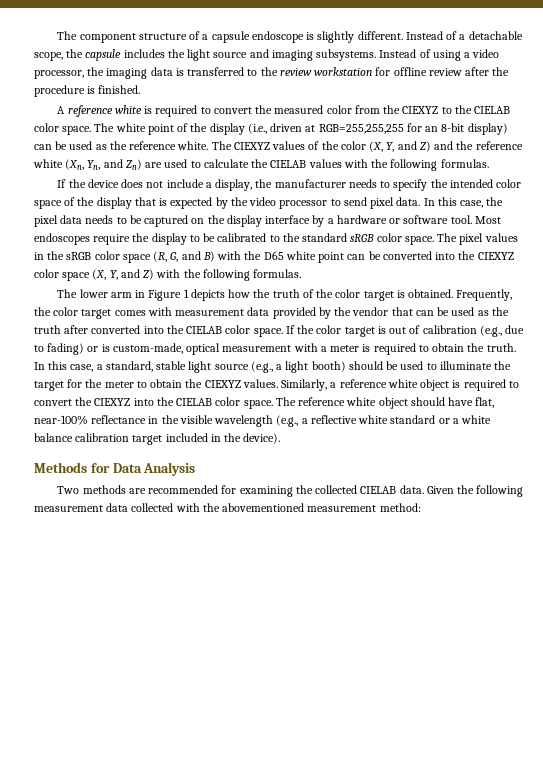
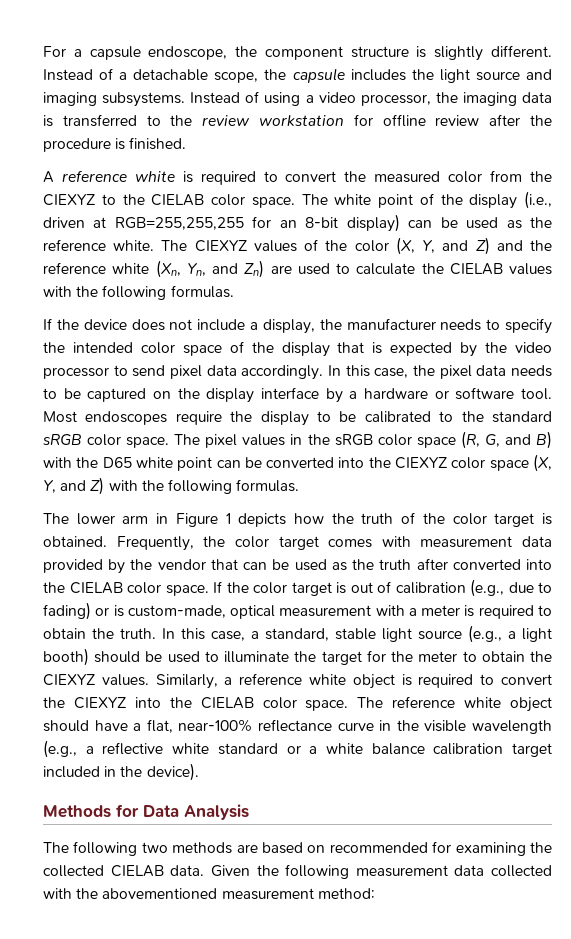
- The component structure of a capsule endoscope is slightly different.
+ For a capsule endoscope, the component structure is slightly different.
- If the device does not include a display, the manufacturer needs to specify the intended color space of the display that is expected by the video processor to send pixel data.
+ If the device does not include a display, the manufacturer needs to specify the intended color space of the display that is expected by the video processor to send pixel data accordingly.
- The reference white object should have flat, near-100% reflectance in the visible wavelength (e.g., a reflective white standard or a white balance calibration target included in the device).
+ The reference white object should have a flat, near-100% reflectance curve in the visible wavelength (e.g., a reflective white standard or a white balance calibration target included in the device).
- Two methods are recommended for examining the collected CIELAB data.
+ The following two methods are based on recommended for examining the collected CIELAB data.

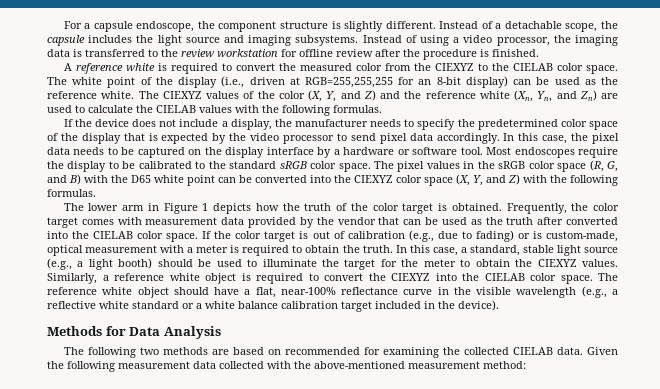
- If the device does not include a display, the manufacturer needs to specify the intended color space of the display that is expected by the video processor to send pixel data accordingly.
+ If the device does not include a display, the manufacturer needs to specify the predetermined color space of the display that is expected by the video processor to send pixel data accordingly.
- Given the following measurement data collected with the abovementioned measurement method:
+ Given the following measurement data collected with the above-mentioned measurement method:

